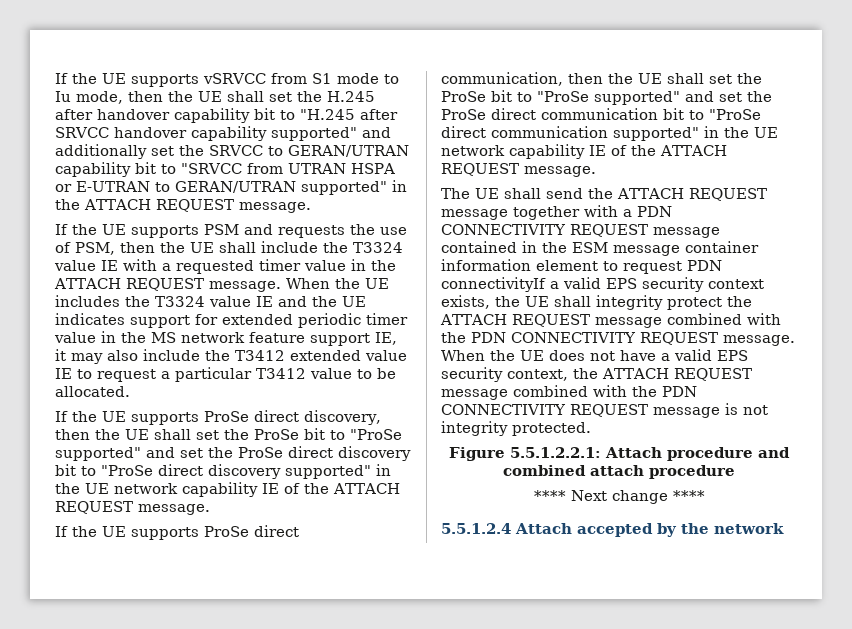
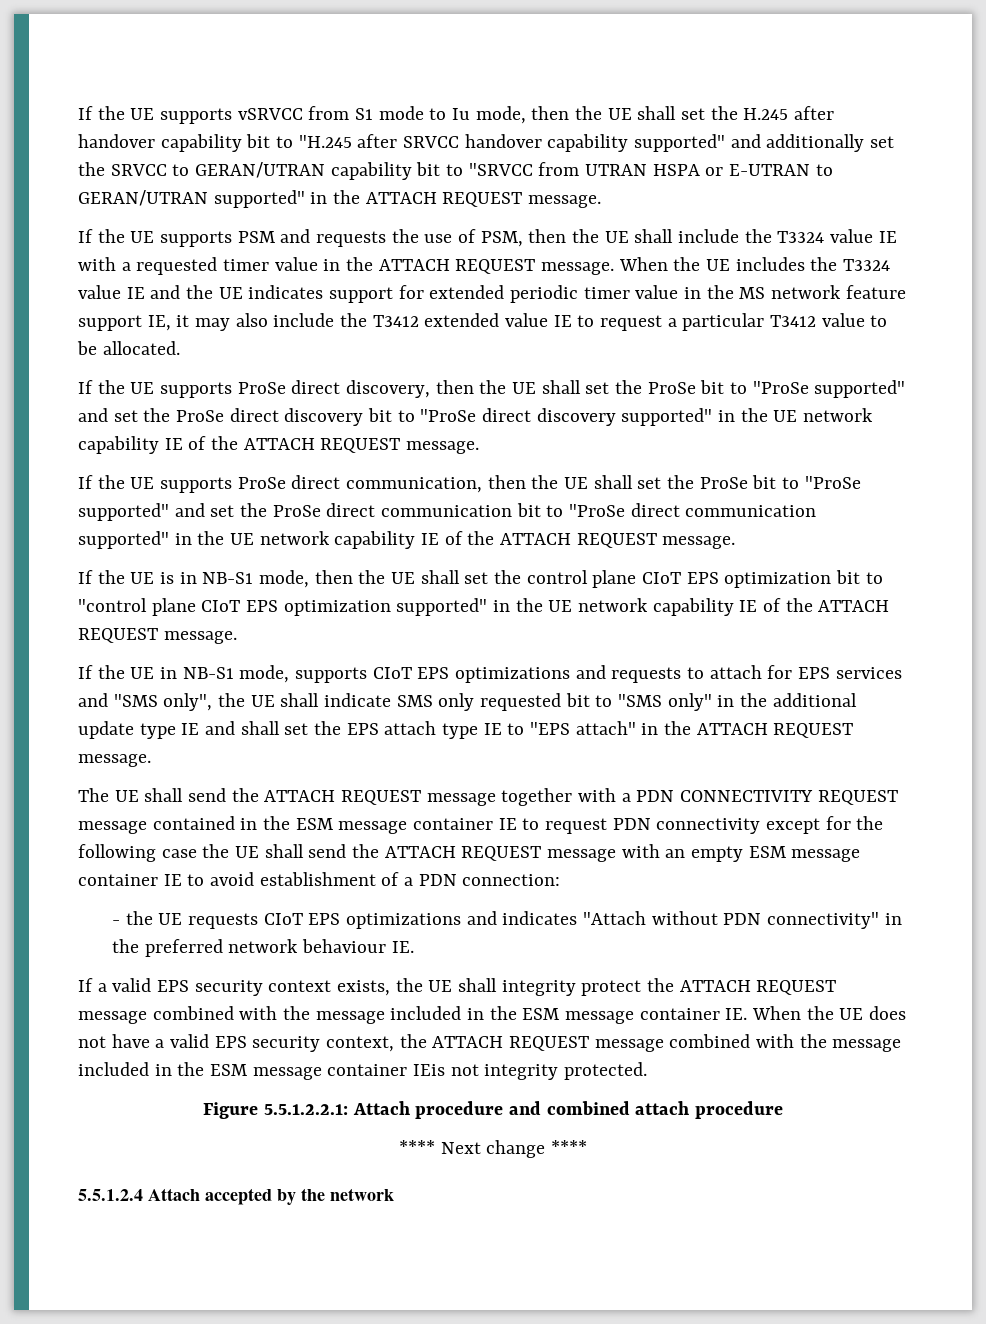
+ If the UE is in NB-S1 mode, then the UE shall set the control plane CIoT EPS optimization bit to "control plane CIoT EPS optimization supported" in the UE network capability IE of the ATTACH REQUEST message.
+ If the UE in NB-S1 mode, supports CIoT EPS optimizations and requests to attach for EPS services and "SMS only", the UE shall indicate SMS only requested bit to "SMS only" in the additional update type IE and shall set the EPS attach type IE to "EPS attach" in the ATTACH REQUEST message.
- The UE shall send the ATTACH REQUEST message together with a PDN CONNECTIVITY REQUEST message contained in the ESM message container information element to request PDN connectivityIf a valid EPS security context exists, the UE shall integrity protect the ATTACH REQUEST message combined with the PDN CONNECTIVITY REQUEST message. When the UE does not have a valid EPS security context, the ATTACH REQUEST message combined with the PDN CONNECTIVITY REQUEST message is not integrity protected.
+ The UE shall send the ATTACH REQUEST message together with a PDN CONNECTIVITY REQUEST message contained in the ESM message container IE to request PDN connectivity except for the following case the UE shall send the ATTACH REQUEST message with an empty ESM message container IE to avoid establishment of a PDN connection:
+ - the UE requests CIoT EPS optimizations and indicates "Attach without PDN connectivity" in the preferred network behaviour IE.
+ If a valid EPS security context exists, the UE shall integrity protect the ATTACH REQUEST message combined with the message included in the ESM message container IE. When the UE does not have a valid EPS security context, the ATTACH REQUEST message combined with the message included in the ESM message container IEis not integrity protected.

